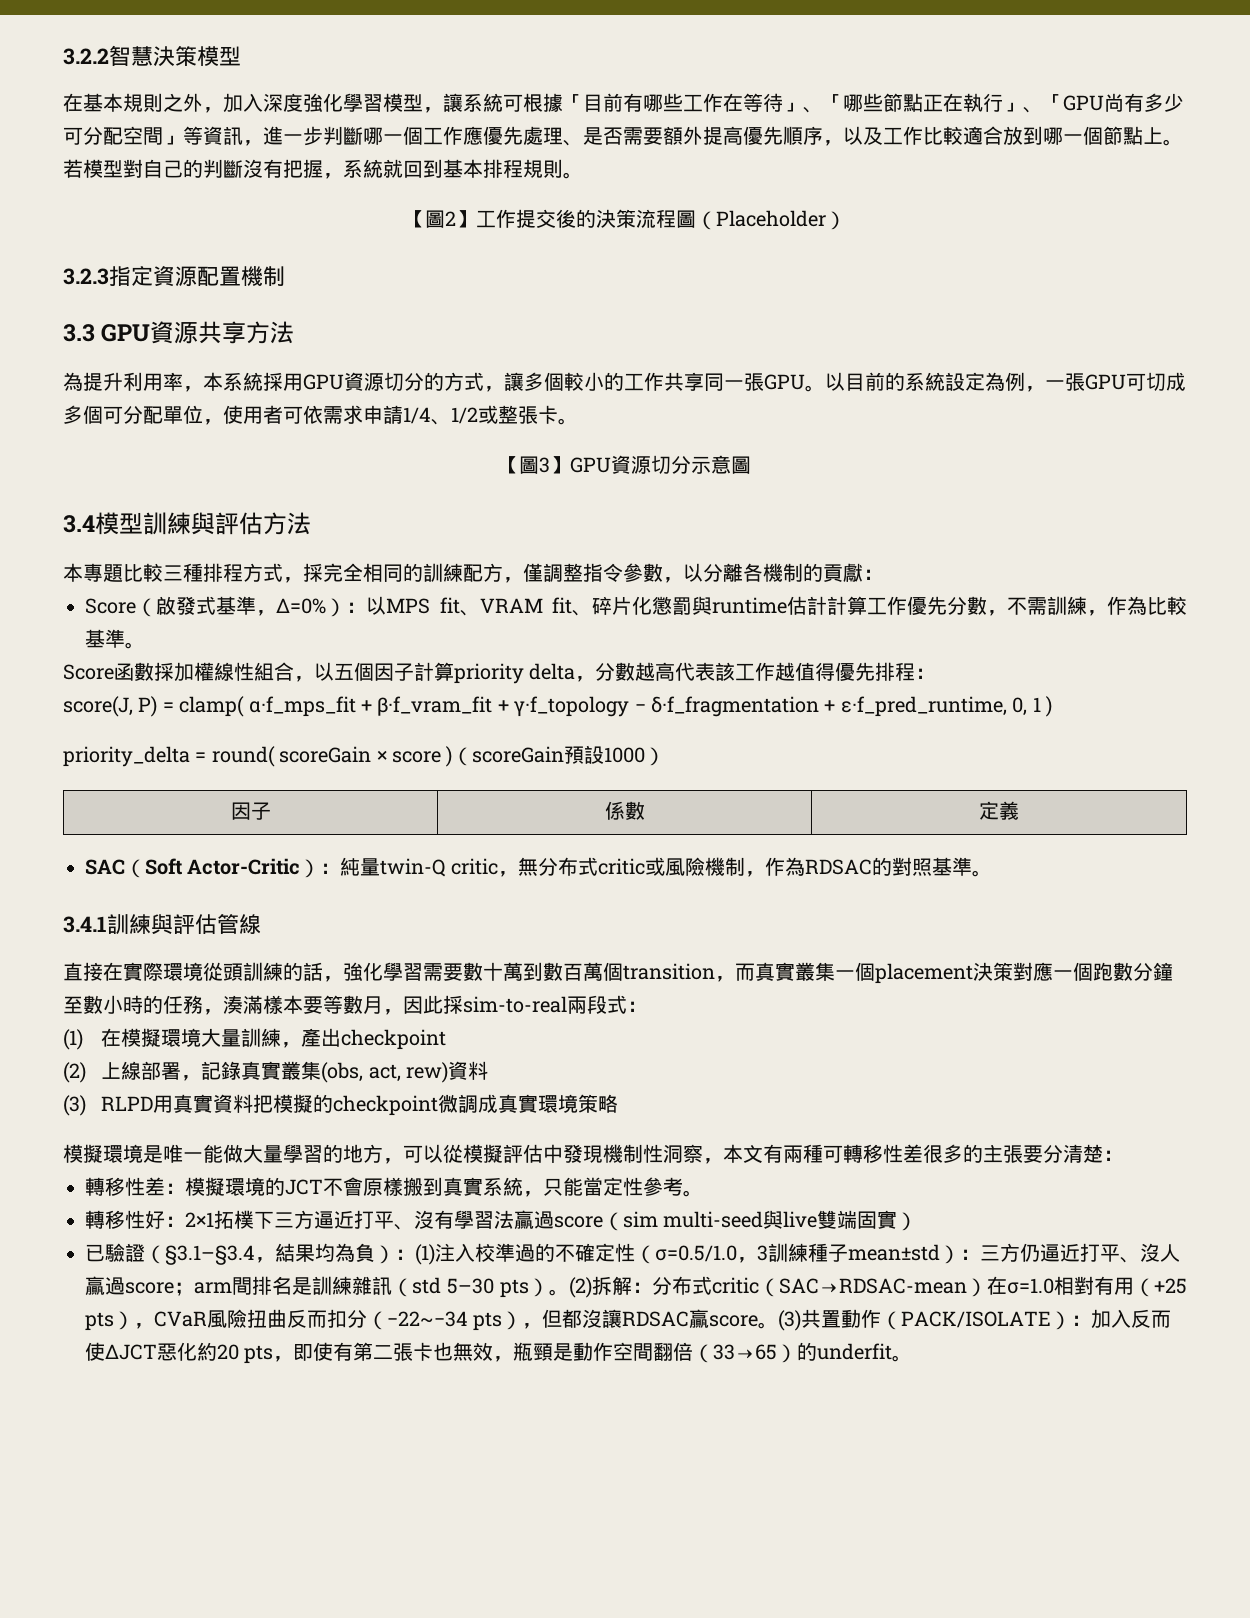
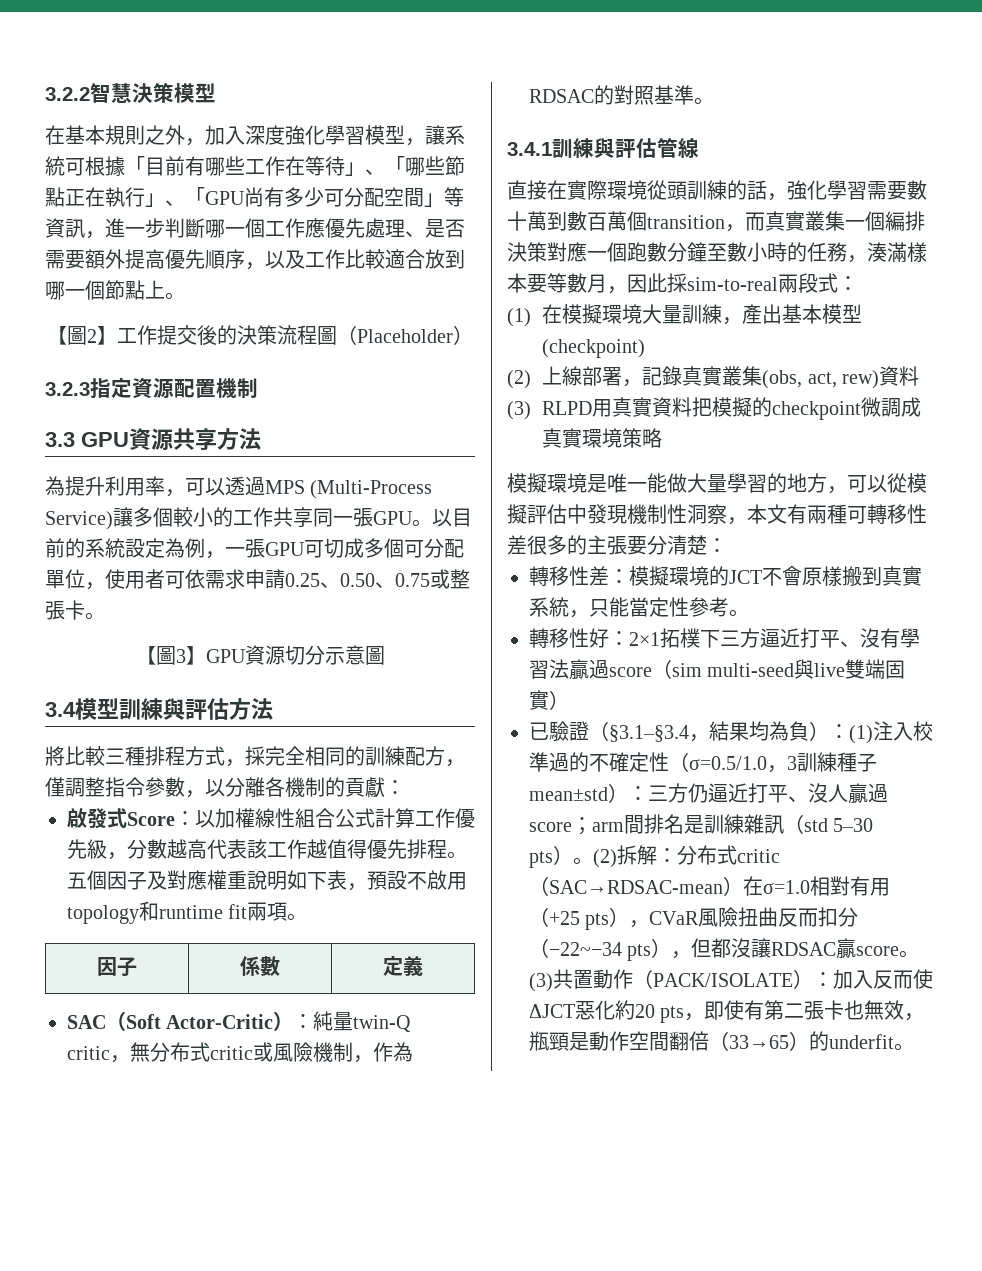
- 若模型對自己的判斷沒有把握，系統就回到基本排程規則。
- 為提升利用率，本系統採用GPU資源切分的方式，讓多個較小的工作共享同一張GPU。
+ 為提升利用率，可以透過MPS (Multi-Process Service)讓多個較小的工作共享同一張GPU。
- 以目前的系統設定為例，一張GPU可切成多個可分配單位，使用者可依需求申請1/4、1/2或整張卡。
+ 以目前的系統設定為例，一張GPU可切成多個可分配單位，使用者可依需求申請0.25、0.50、0.75或整張卡。
- 本專題比較三種排程方式，採完全相同的訓練配方，僅調整指令參數，以分離各機制的貢獻：
+ 將比較三種排程方式，採完全相同的訓練配方，僅調整指令參數，以分離各機制的貢獻：
- Score（啟發式基準，Δ=0%）：以MPS fit、VRAM fit、碎片化懲罰與runtime估計計算工作優先分數，不需訓練，作為比較基準。
- Score函數採加權線性組合，以五個因子計算priority delta，分數越高代表該工作越值得優先排程：
- score(J, P) = clamp( α·f_mps_fit + β·f_vram_fit + γ·f_topology − δ·f_fragmentation + ε·f_pred_runtime, 0, 1 )
- priority_delta = round( scoreGain × score )（scoreGain預設1000）
+ 啟發式Score：以加權線性組合公式計算工作優先級，分數越高代表該工作越值得優先排程。五個因子及對應權重說明如下表，預設不啟用topology和runtime fit兩項。
- 直接在實際環境從頭訓練的話，強化學習需要數十萬到數百萬個transition，而真實叢集一個placement決策對應一個跑數分鐘至數小時的任務，湊滿樣本要等數月，因此採sim-to-real兩段式：
+ 直接在實際環境從頭訓練的話，強化學習需要數十萬到數百萬個transition，而真實叢集一個編排決策對應一個跑數分鐘至數小時的任務，湊滿樣本要等數月，因此採sim-to-real兩段式：
- (1)在模擬環境大量訓練，產出checkpoint
+ (1)在模擬環境大量訓練，產出基本模型(checkpoint)

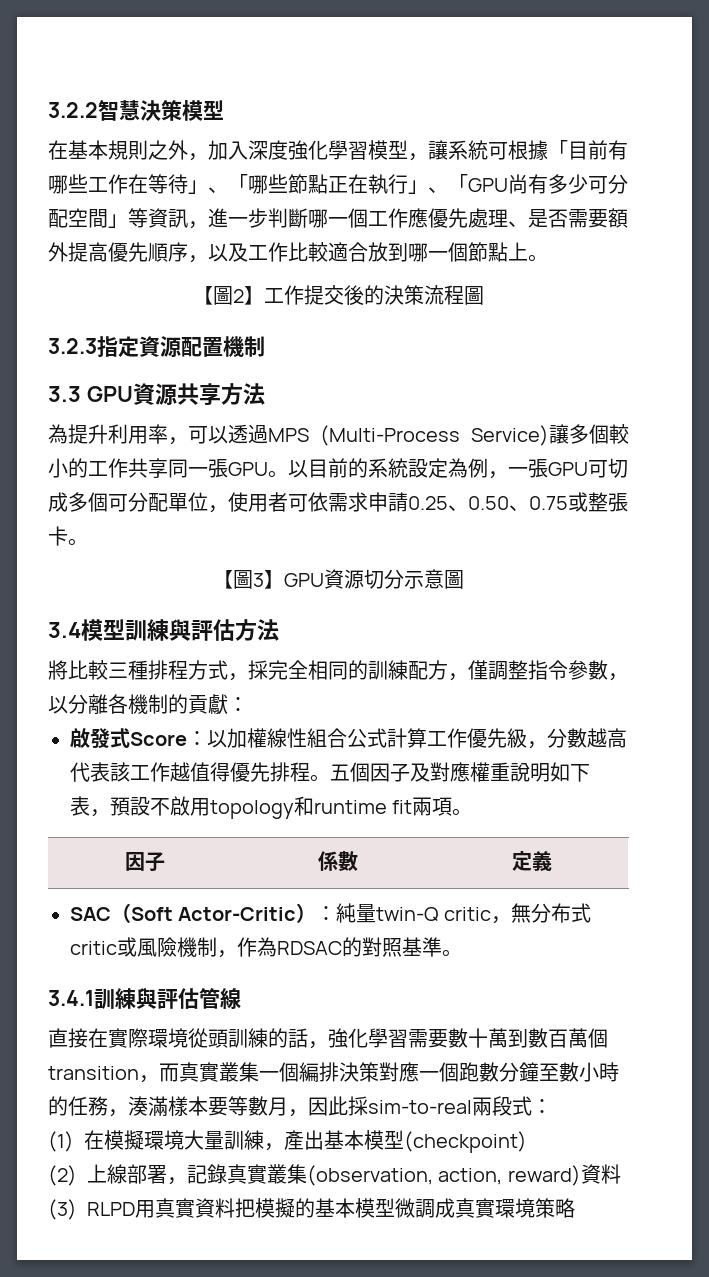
- 【圖2】工作提交後的決策流程圖（Placeholder）
+ 【圖2】工作提交後的決策流程圖
- (2)上線部署，記錄真實叢集(obs, act, rew)資料
+ (2)上線部署，記錄真實叢集(observation, action, reward)資料
- (3) RLPD用真實資料把模擬的checkpoint微調成真實環境策略
+ (3) RLPD用真實資料把模擬的基本模型微調成真實環境策略
- 模擬環境是唯一能做大量學習的地方，可以從模擬評估中發現機制性洞察，本文有兩種可轉移性差很多的主張要分清楚：
- 轉移性差：模擬環境的JCT不會原樣搬到真實系統，只能當定性參考。
- 轉移性好：2×1拓樸下三方逼近打平、沒有學習法贏過score（sim multi-seed與live雙端固實）
- 已驗證（§3.1–§3.4，結果均為負）：(1)注入校準過的不確定性（σ=0.5/1.0，3訓練種子mean±std）：三方仍逼近打平、沒人贏過score；arm間排名是訓練雜訊（std 5–30 pts）。(2)拆解：分布式critic（SAC→RDSAC-mean）在σ=1.0相對有用（+25 pts），CVaR風險扭曲反而扣分（−22~−34 pts），但都沒讓RDSAC贏score。(3)共置動作（PACK/ISOLATE）：加入反而使ΔJCT惡化約20 pts，即使有第二張卡也無效，瓶頸是動作空間翻倍（33→65）的underfit。

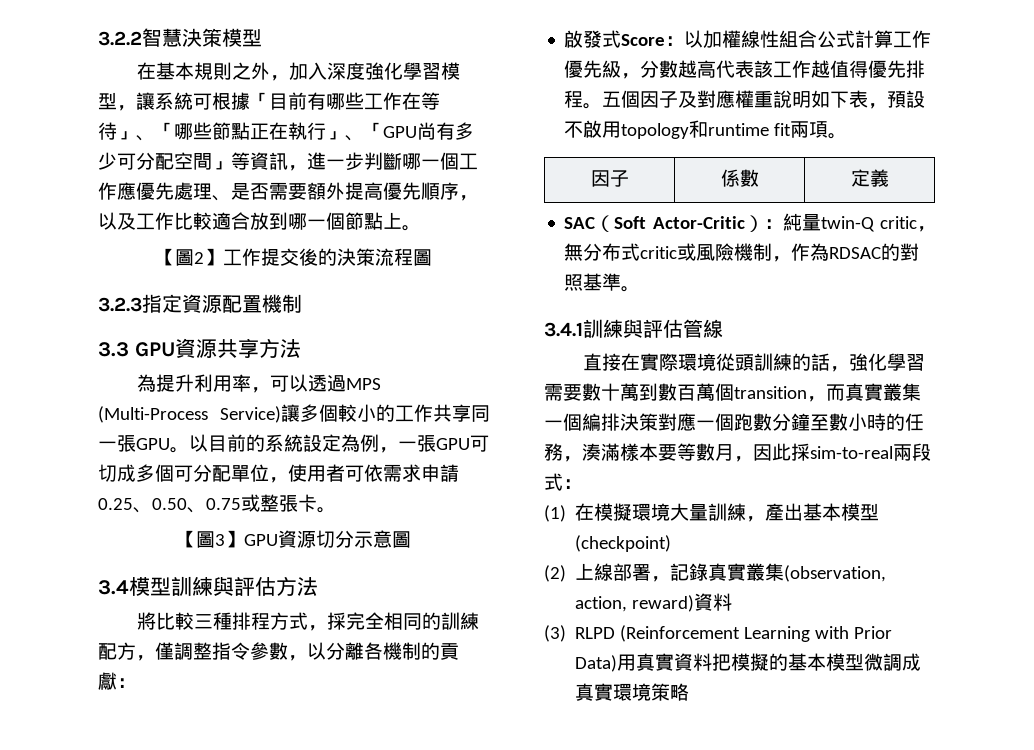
- (3) RLPD用真實資料把模擬的基本模型微調成真實環境策略
+ (3) RLPD (Reinforcement Learning with Prior Data)用真實資料把模擬的基本模型微調成真實環境策略

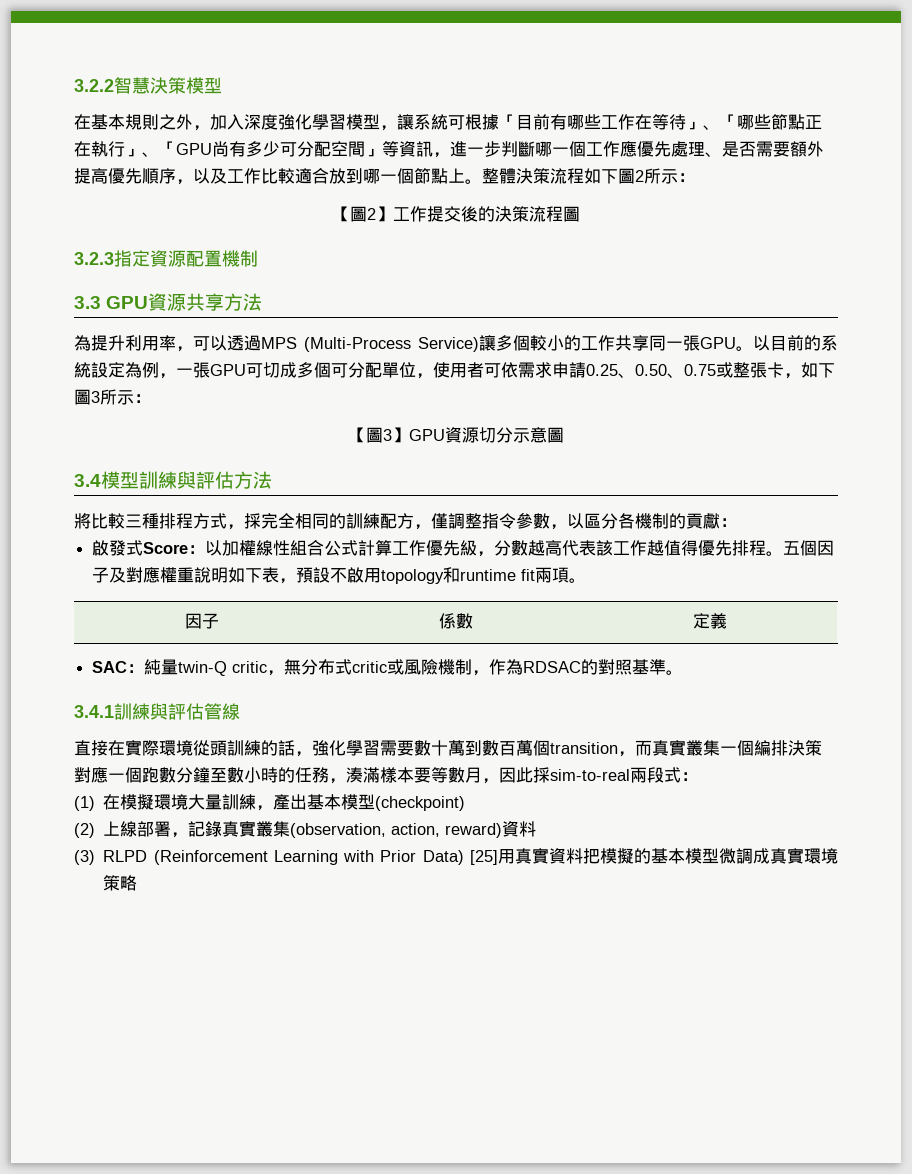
+ 整體決策流程如下圖2所示：
- 以目前的系統設定為例，一張GPU可切成多個可分配單位，使用者可依需求申請0.25、0.50、0.75或整張卡。
+ 以目前的系統設定為例，一張GPU可切成多個可分配單位，使用者可依需求申請0.25、0.50、0.75或整張卡，如下圖3所示：
- 將比較三種排程方式，採完全相同的訓練配方，僅調整指令參數，以分離各機制的貢獻：
+ 將比較三種排程方式，採完全相同的訓練配方，僅調整指令參數，以區分各機制的貢獻：
- SAC（Soft Actor-Critic）：純量twin-Q critic，無分布式critic或風險機制，作為RDSAC的對照基準。
+ SAC：純量twin-Q critic，無分布式critic或風險機制，作為RDSAC的對照基準。
- (3) RLPD (Reinforcement Learning with Prior Data)用真實資料把模擬的基本模型微調成真實環境策略
+ (3) RLPD (Reinforcement Learning with Prior Data) [25]用真實資料把模擬的基本模型微調成真實環境策略

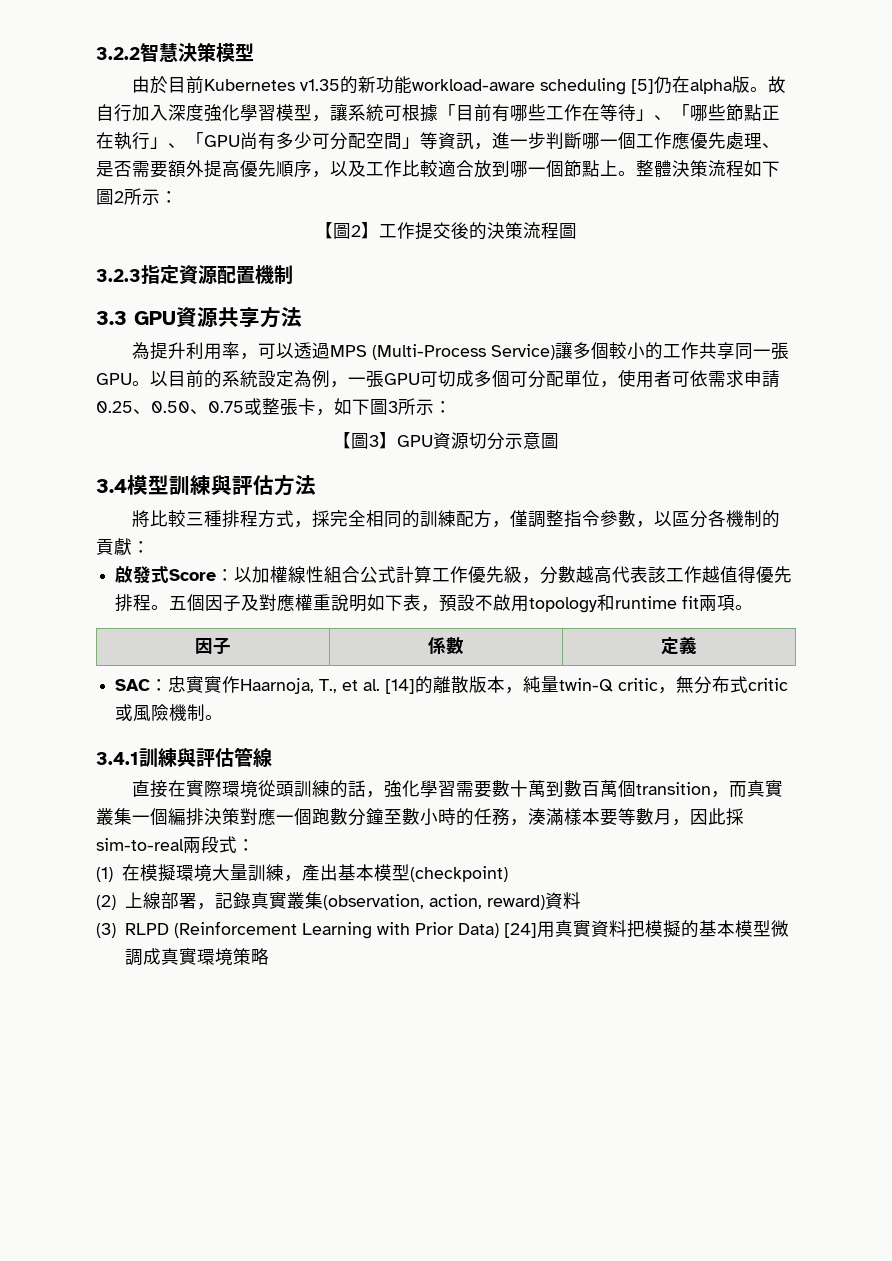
- 在基本規則之外，加入深度強化學習模型，讓系統可根據「目前有哪些工作在等待」、「哪些節點正在執行」、「GPU尚有多少可分配空間」等資訊，進一步判斷哪一個工作應優先處理、是否需要額外提高優先順序，以及工作比較適合放到哪一個節點上。
+ 由於目前Kubernetes v1.35的新功能workload-aware scheduling [5]仍在alpha版。故自行加入深度強化學習模型，讓系統可根據「目前有哪些工作在等待」、「哪些節點正在執行」、「GPU尚有多少可分配空間」等資訊，進一步判斷哪一個工作應優先處理、是否需要額外提高優先順序，以及工作比較適合放到哪一個節點上。
- SAC：純量twin-Q critic，無分布式critic或風險機制，作為RDSAC的對照基準。
+ SAC：忠實實作Haarnoja, T., et al. [14]的離散版本，純量twin-Q critic，無分布式critic或風險機制。
- (3) RLPD (Reinforcement Learning with Prior Data) [25]用真實資料把模擬的基本模型微調成真實環境策略
+ (3) RLPD (Reinforcement Learning with Prior Data) [24]用真實資料把模擬的基本模型微調成真實環境策略

